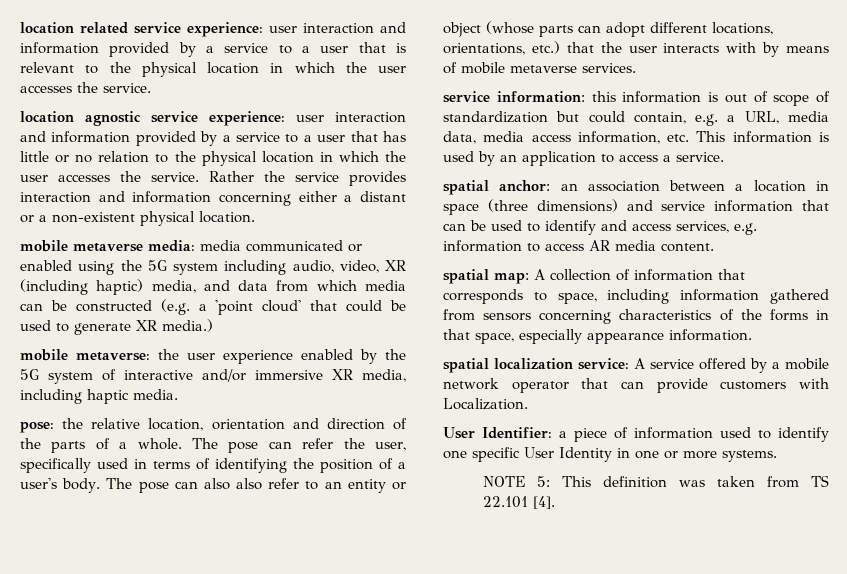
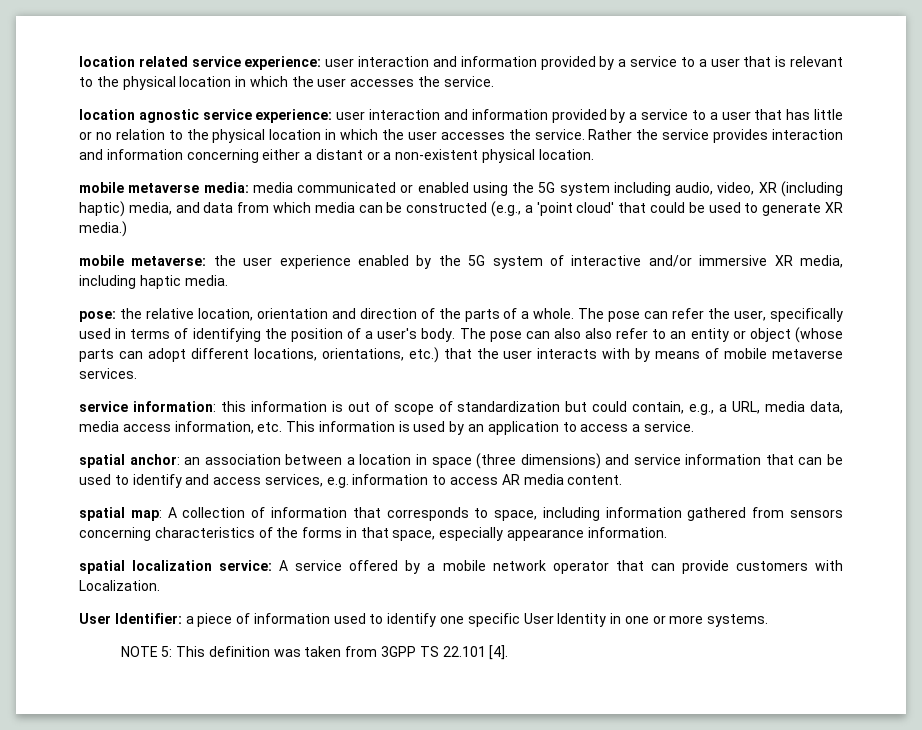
- mobile metaverse media: media communicated or enabled using the 5G system including audio, video, XR (including haptic) media, and data from which media can be constructed (e.g. a 'point cloud' that could be used to generate XR media.)
+ mobile metaverse media: media communicated or enabled using the 5G system including audio, video, XR (including haptic) media, and data from which media can be constructed (e.g., a 'point cloud' that could be used to generate XR media.)
- service information: this information is out of scope of standardization but could contain, e.g. a URL, media data, media access information, etc. This information is used by an application to access a service.
+ service information: this information is out of scope of standardization but could contain, e.g., a URL, media data, media access information, etc. This information is used by an application to access a service.
- NOTE 5: This definition was taken from TS 22.101 [4].
+ NOTE 5: This definition was taken from 3GPP TS 22.101 [4].

